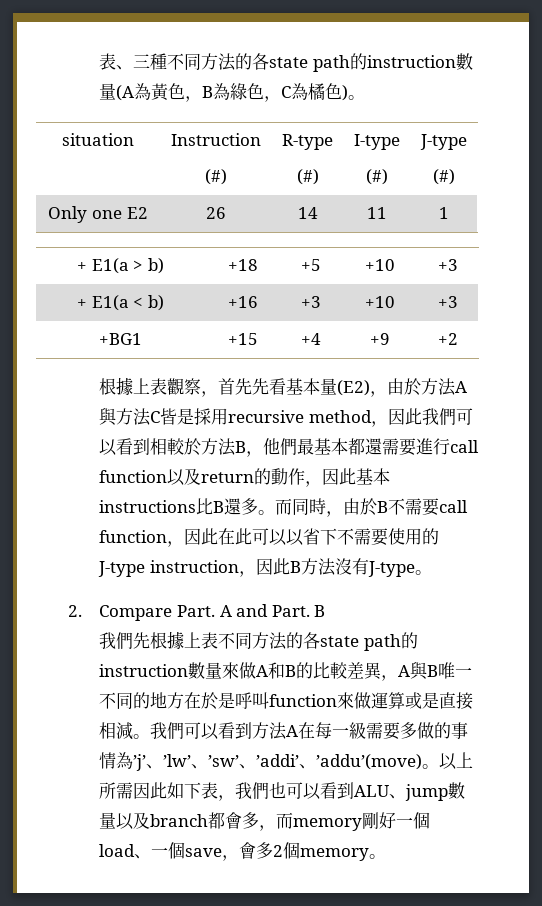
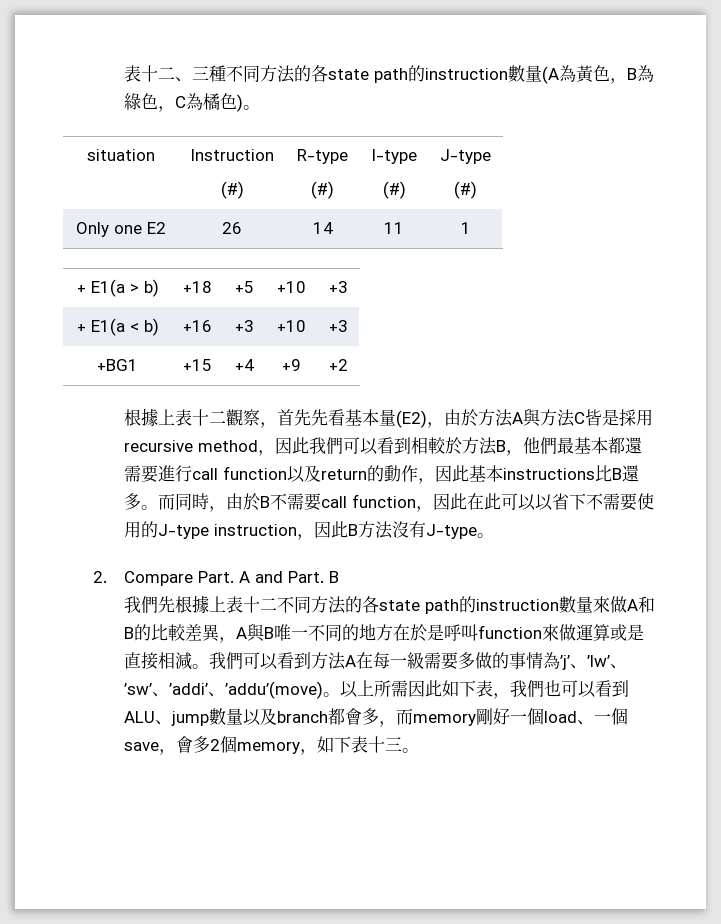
- 表、三種不同方法的各state path的instruction數量(A為黃色，B為綠色，C為橘色)。
+ 表十二、三種不同方法的各state path的instruction數量(A為黃色，B為綠色，C為橘色)。
- 根據上表觀察，首先先看基本量(E2)，由於方法A與方法C皆是採用recursive method，因此我們可以看到相較於方法B，他們最基本都還需要進行call function以及return的動作，因此基本instructions比B還多。
+ 根據上表十二觀察，首先先看基本量(E2)，由於方法A與方法C皆是採用recursive method，因此我們可以看到相較於方法B，他們最基本都還需要進行call function以及return的動作，因此基本instructions比B還多。
- 我們先根據上表不同方法的各state path的instruction數量來做A和B的比較差異，A與B唯一不同的地方在於是呼叫function來做運算或是直接相減。
+ 我們先根據上表十二不同方法的各state path的instruction數量來做A和B的比較差異，A與B唯一不同的地方在於是呼叫function來做運算或是直接相減。
- 以上所需因此如下表，我們也可以看到ALU、jump數量以及branch都會多，而memory剛好一個load、一個save，會多2個memory。
+ 以上所需因此如下表，我們也可以看到ALU、jump數量以及branch都會多，而memory剛好一個load、一個save，會多2個memory，如下表十三。

